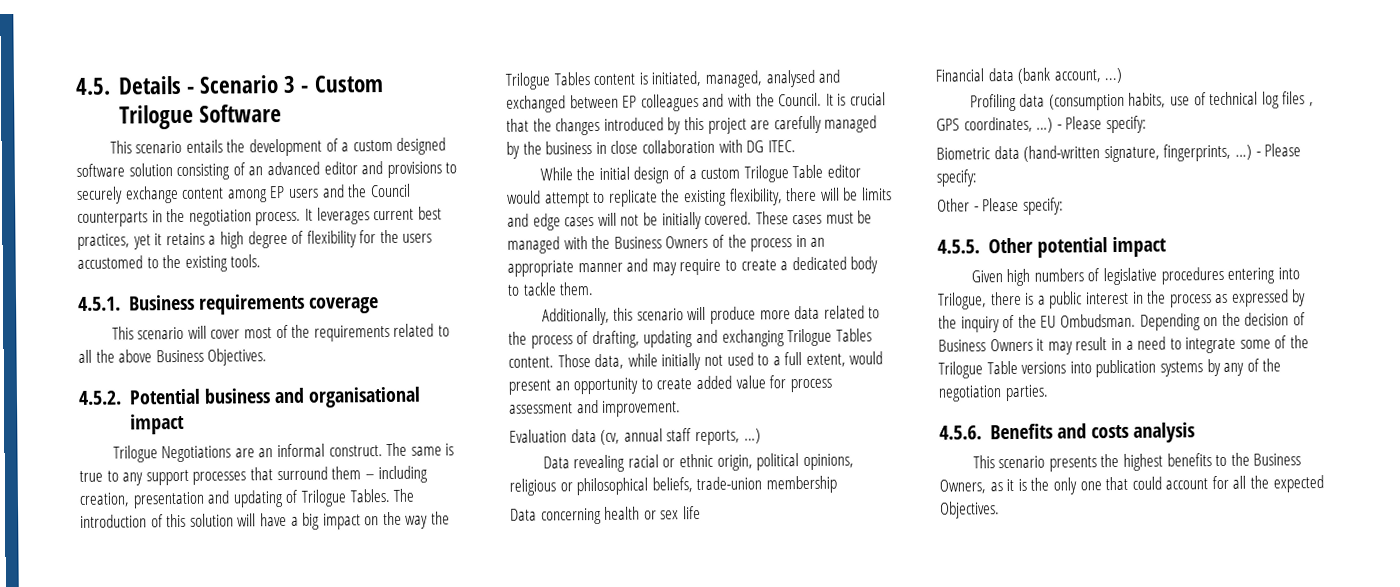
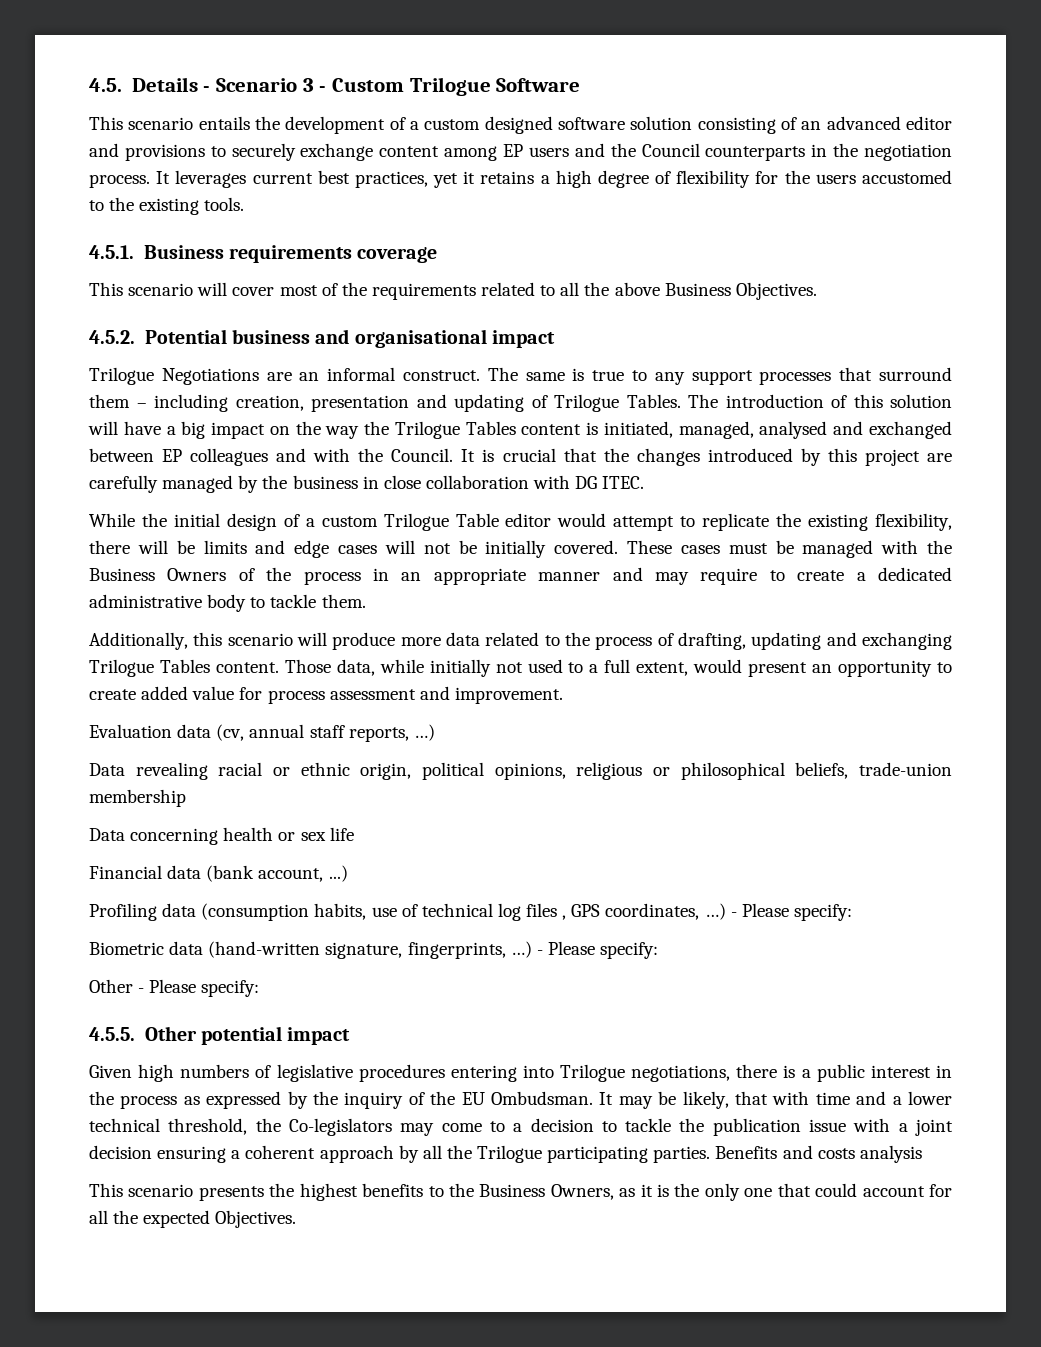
- These cases must be managed with the Business Owners of the process in an appropriate manner and may require to create a dedicated body to tackle them.
+ These cases must be managed with the Business Owners of the process in an appropriate manner and may require to create a dedicated administrative body to tackle them.
- Given high numbers of legislative procedures entering into Trilogue, there is a public interest in the process as expressed by the inquiry of the EU Ombudsman.
+ Given high numbers of legislative procedures entering into Trilogue negotiations, there is a public interest in the process as expressed by the inquiry of the EU Ombudsman.
- Depending on the decision of Business Owners it may result in a need to integrate some of the Trilogue Table versions into publication systems by any of the negotiation parties.
- 4.5.6. Benefits and costs analysis
+ It may be likely, that with time and a lower technical threshold, the Co-legislators may come to a decision to tackle the publication issue with a joint decision ensuring a coherent approach by all the Trilogue participating parties. Benefits and costs analysis

